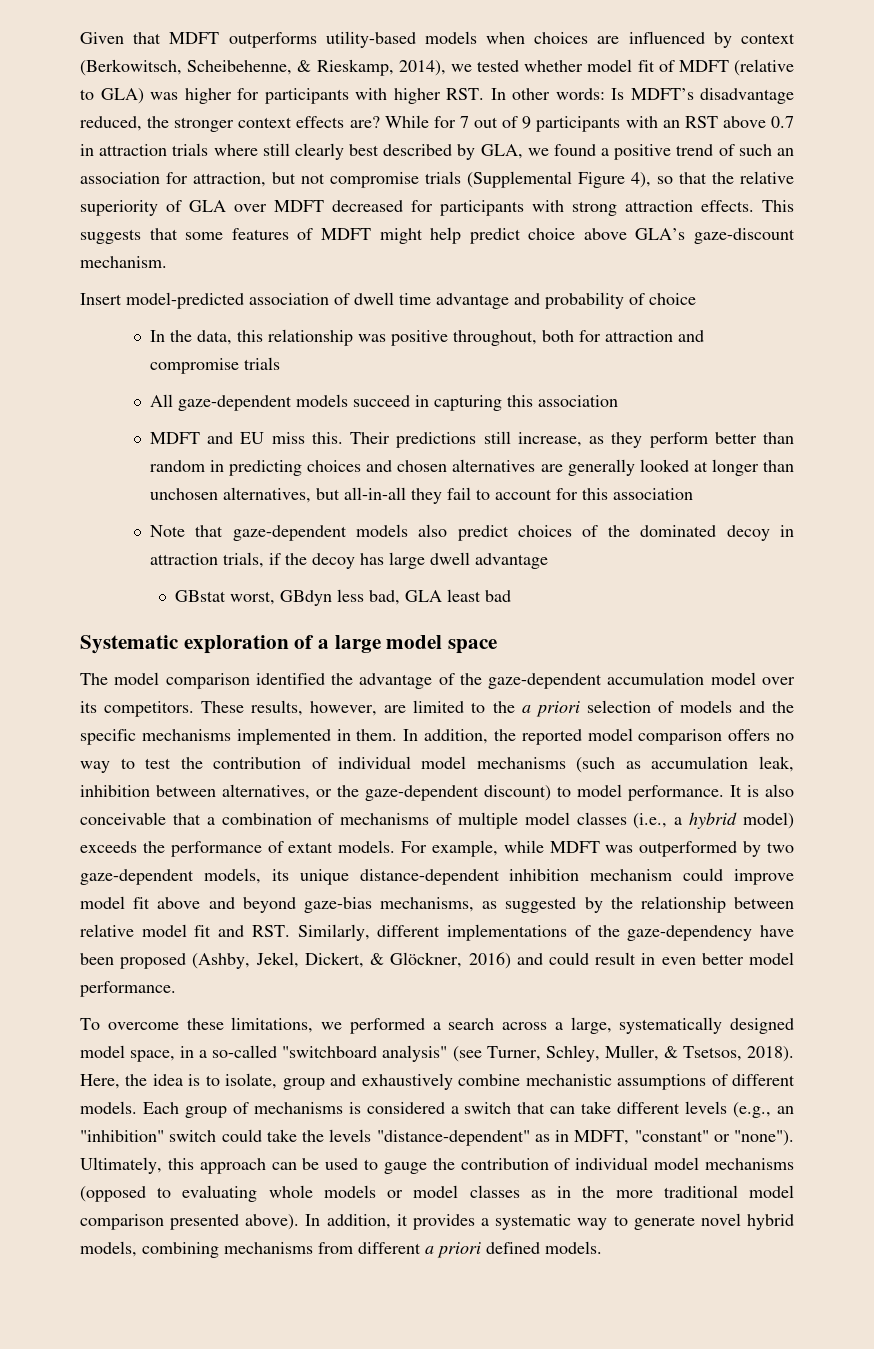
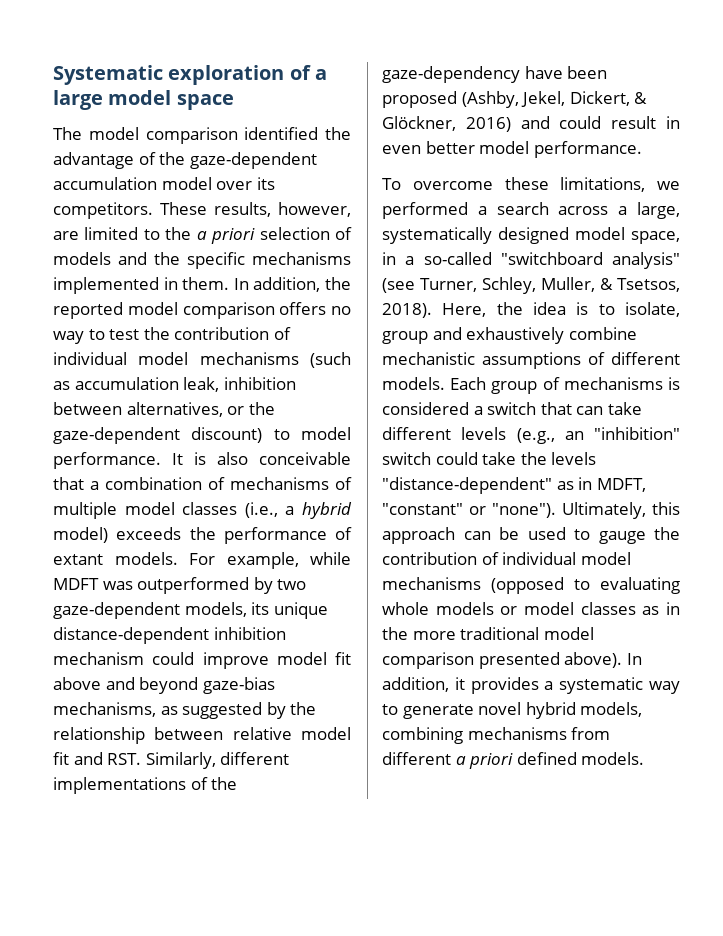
- Given that MDFT outperforms utility-based models when choices are influenced by context (Berkowitsch, Scheibehenne, & Rieskamp, 2014), we tested whether model fit of MDFT (relative to GLA) was higher for participants with higher RST. In other words: Is MDFT’s disadvantage reduced, the stronger context effects are? While for 7 out of 9 participants with an RST above 0.7 in attraction trials where still clearly best described by GLA, we found a positive trend of such an association for attraction, but not compromise trials (Supplemental Figure 4), so that the relative superiority of GLA over MDFT decreased for participants with strong attraction effects. This suggests that some features of MDFT might help predict choice above GLA’s gaze-discount mechanism.
- Insert model-predicted association of dwell time advantage and probability of choice
- In the data, this relationship was positive throughout, both for attraction and compromise trials
- All gaze-dependent models succeed in capturing this association
- MDFT and EU miss this. Their predictions still increase, as they perform better than random in predicting choices and chosen alternatives are generally looked at longer than unchosen alternatives, but all-in-all they fail to account for this association
- Note that gaze-dependent models also predict choices of the dominated decoy in attraction trials, if the decoy has large dwell advantage
- GBstat worst, GBdyn less bad, GLA least bad

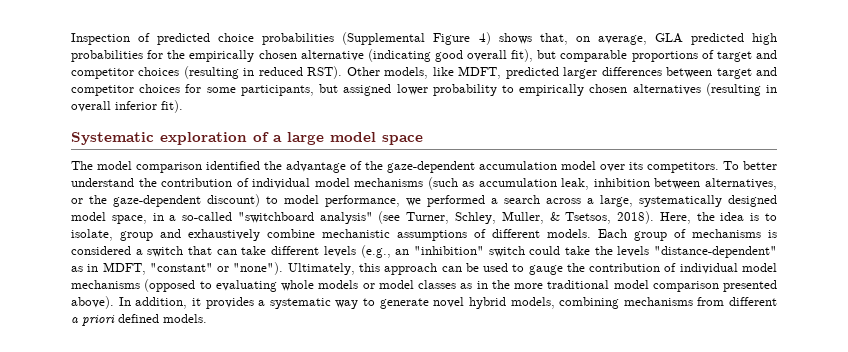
+ Inspection of predicted choice probabilities (Supplemental Figure 4) shows that, on average, GLA predicted high probabilities for the empirically chosen alternative (indicating good overall fit), but comparable proportions of target and competitor choices (resulting in reduced RST). Other models, like MDFT, predicted larger differences between target and competitor choices for some participants, but assigned lower probability to empirically chosen alternatives (resulting in overall inferior fit).
- These results, however, are limited to the a priori selection of models and the specific mechanisms implemented in them. In addition, the reported model comparison offers no way to test the contribution of individual model mechanisms (such as accumulation leak, inhibition between alternatives, or the gaze-dependent discount) to model performance. It is also conceivable that a combination of mechanisms of multiple model classes (i.e., a hybrid model) exceeds the performance of extant models. For example, while MDFT was outperformed by two gaze-dependent models, its unique distance-dependent inhibition mechanism could improve model fit above and beyond gaze-bias mechanisms, as suggested by the relationship between relative model fit and RST. Similarly, different implementations of the gaze-dependency have been proposed (Ashby, Jekel, Dickert, & Glöckner, 2016) and could result in even better model performance.
- To overcome these limitations, we performed a search across a large, systematically designed model space, in a so-called "switchboard analysis" (see Turner, Schley, Muller, & Tsetsos, 2018).
+ To better understand the contribution of individual model mechanisms (such as accumulation leak, inhibition between alternatives, or the gaze-dependent discount) to model performance, we performed a search across a large, systematically designed model space, in a so-called "switchboard analysis" (see Turner, Schley, Muller, & Tsetsos, 2018).

